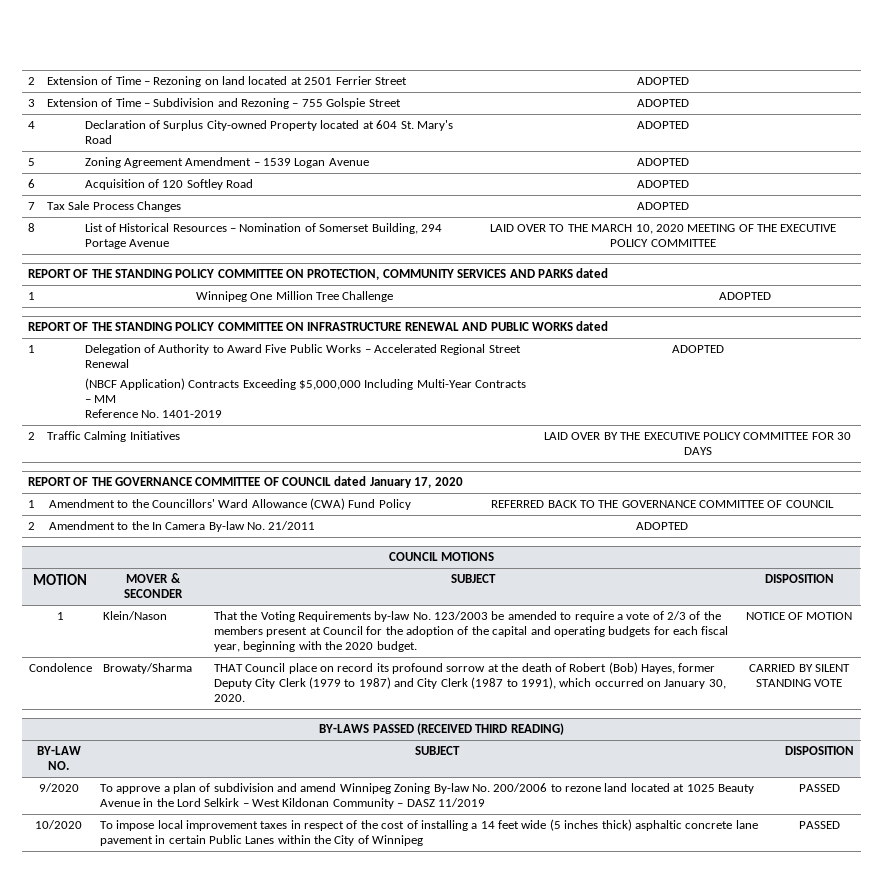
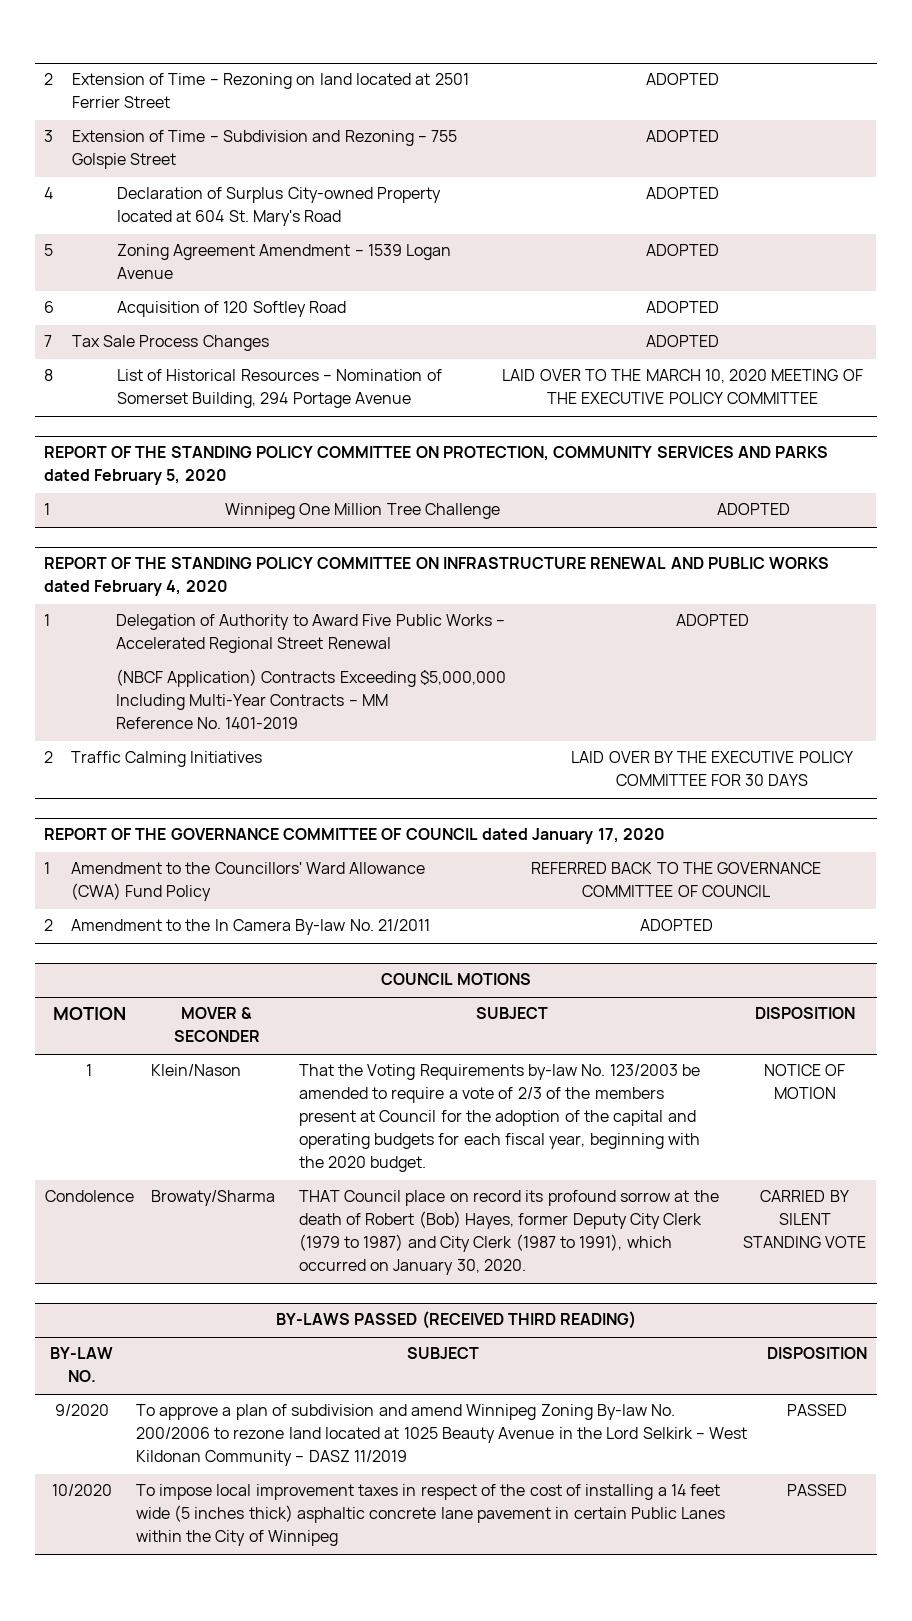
- REPORT OF THE STANDING POLICY COMMITTEE ON PROTECTION, COMMUNITY SERVICES AND PARKS dated
+ REPORT OF THE STANDING POLICY COMMITTEE ON PROTECTION, COMMUNITY SERVICES AND PARKS dated February 5, 2020
- REPORT OF THE STANDING POLICY COMMITTEE ON INFRASTRUCTURE RENEWAL AND PUBLIC WORKS dated
+ REPORT OF THE STANDING POLICY COMMITTEE ON INFRASTRUCTURE RENEWAL AND PUBLIC WORKS dated February 4, 2020

